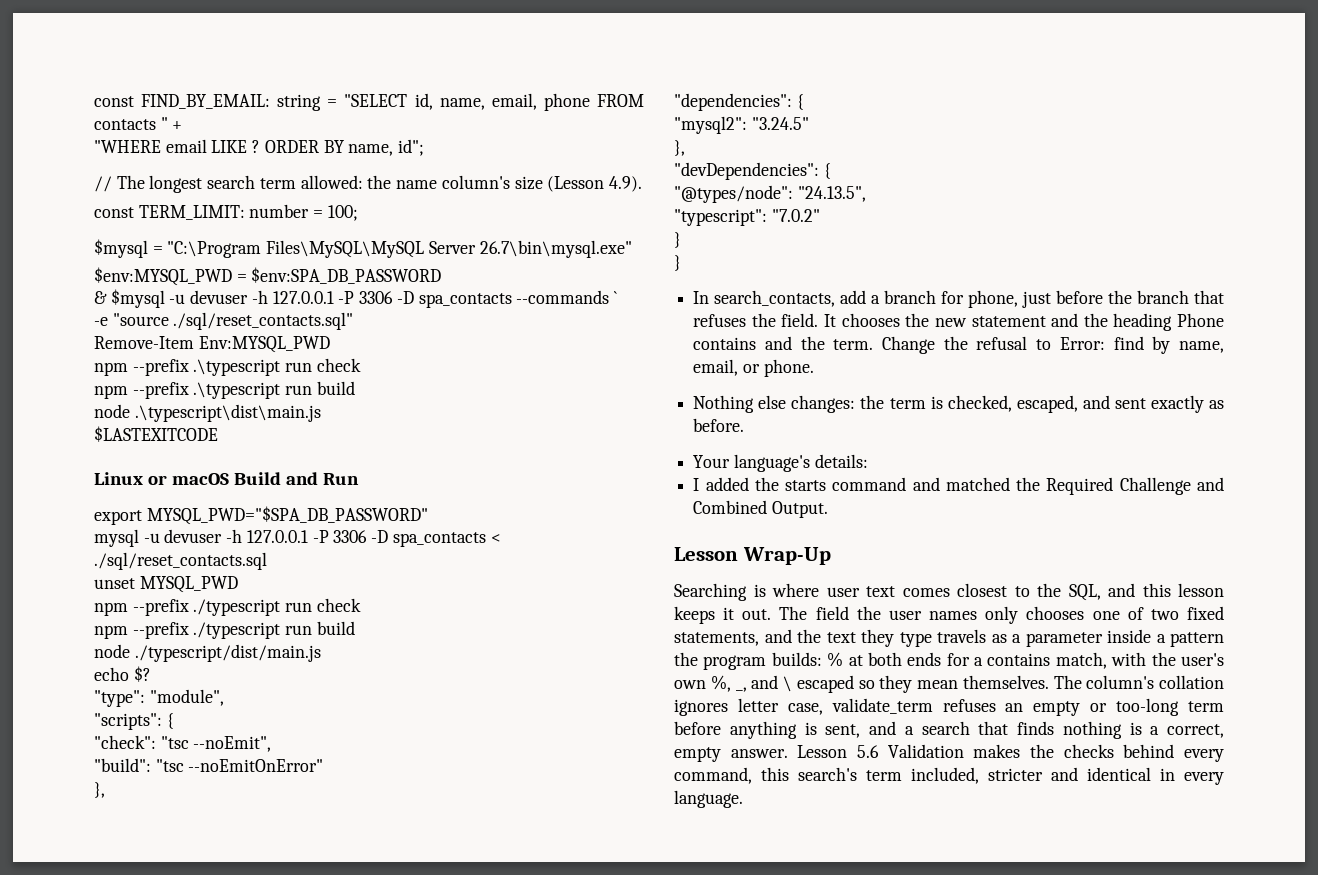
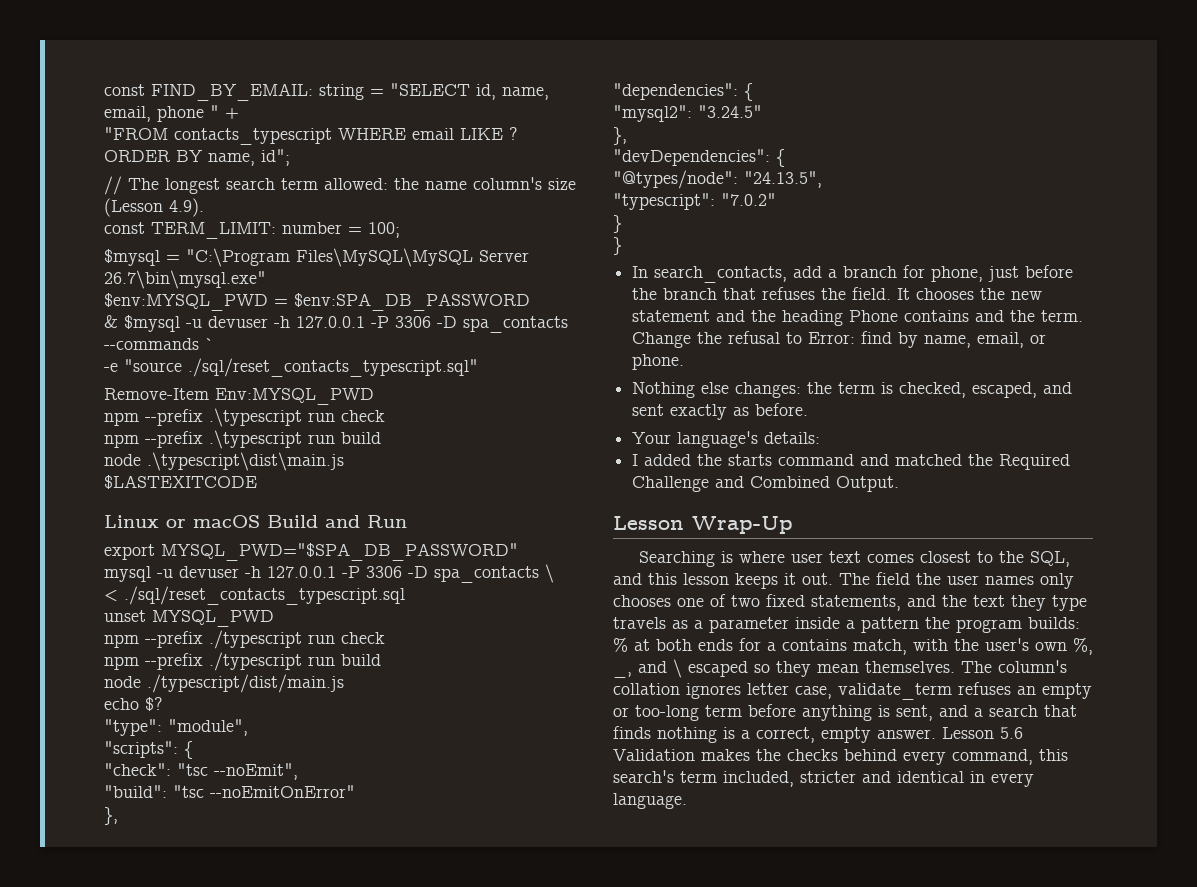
- const FIND_BY_EMAIL: string = "SELECT id, name, email, phone FROM contacts " +
+ const FIND_BY_EMAIL: string = "SELECT id, name, email, phone " +
- "WHERE email LIKE ?
+ "FROM contacts_typescript WHERE email LIKE ?
- -e "source ./sql/reset_contacts.sql"
+ -e "source ./sql/reset_contacts_typescript.sql"
- mysql -u devuser -h 127.0.0.1 -P 3306 -D spa_contacts < ./sql/reset_contacts.sql
+ mysql -u devuser -h 127.0.0.1 -P 3306 -D spa_contacts \
+ < ./sql/reset_contacts_typescript.sql

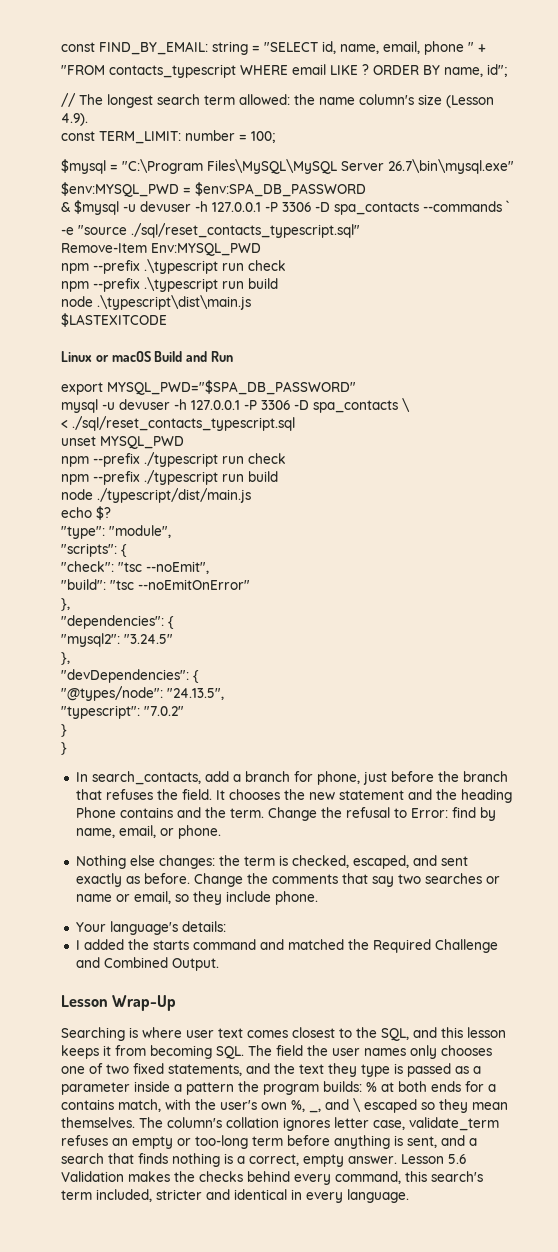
+ Change the comments that say two searches or name or email, so they include phone.
- Searching is where user text comes closest to the SQL, and this lesson keeps it out. The field the user names only chooses one of two fixed statements, and the text they type travels as a parameter inside a pattern the program builds:
+ Searching is where user text comes closest to the SQL, and this lesson keeps it from becoming SQL. The field the user names only chooses one of two fixed statements, and the text they type is passed as a parameter inside a pattern the program builds:

